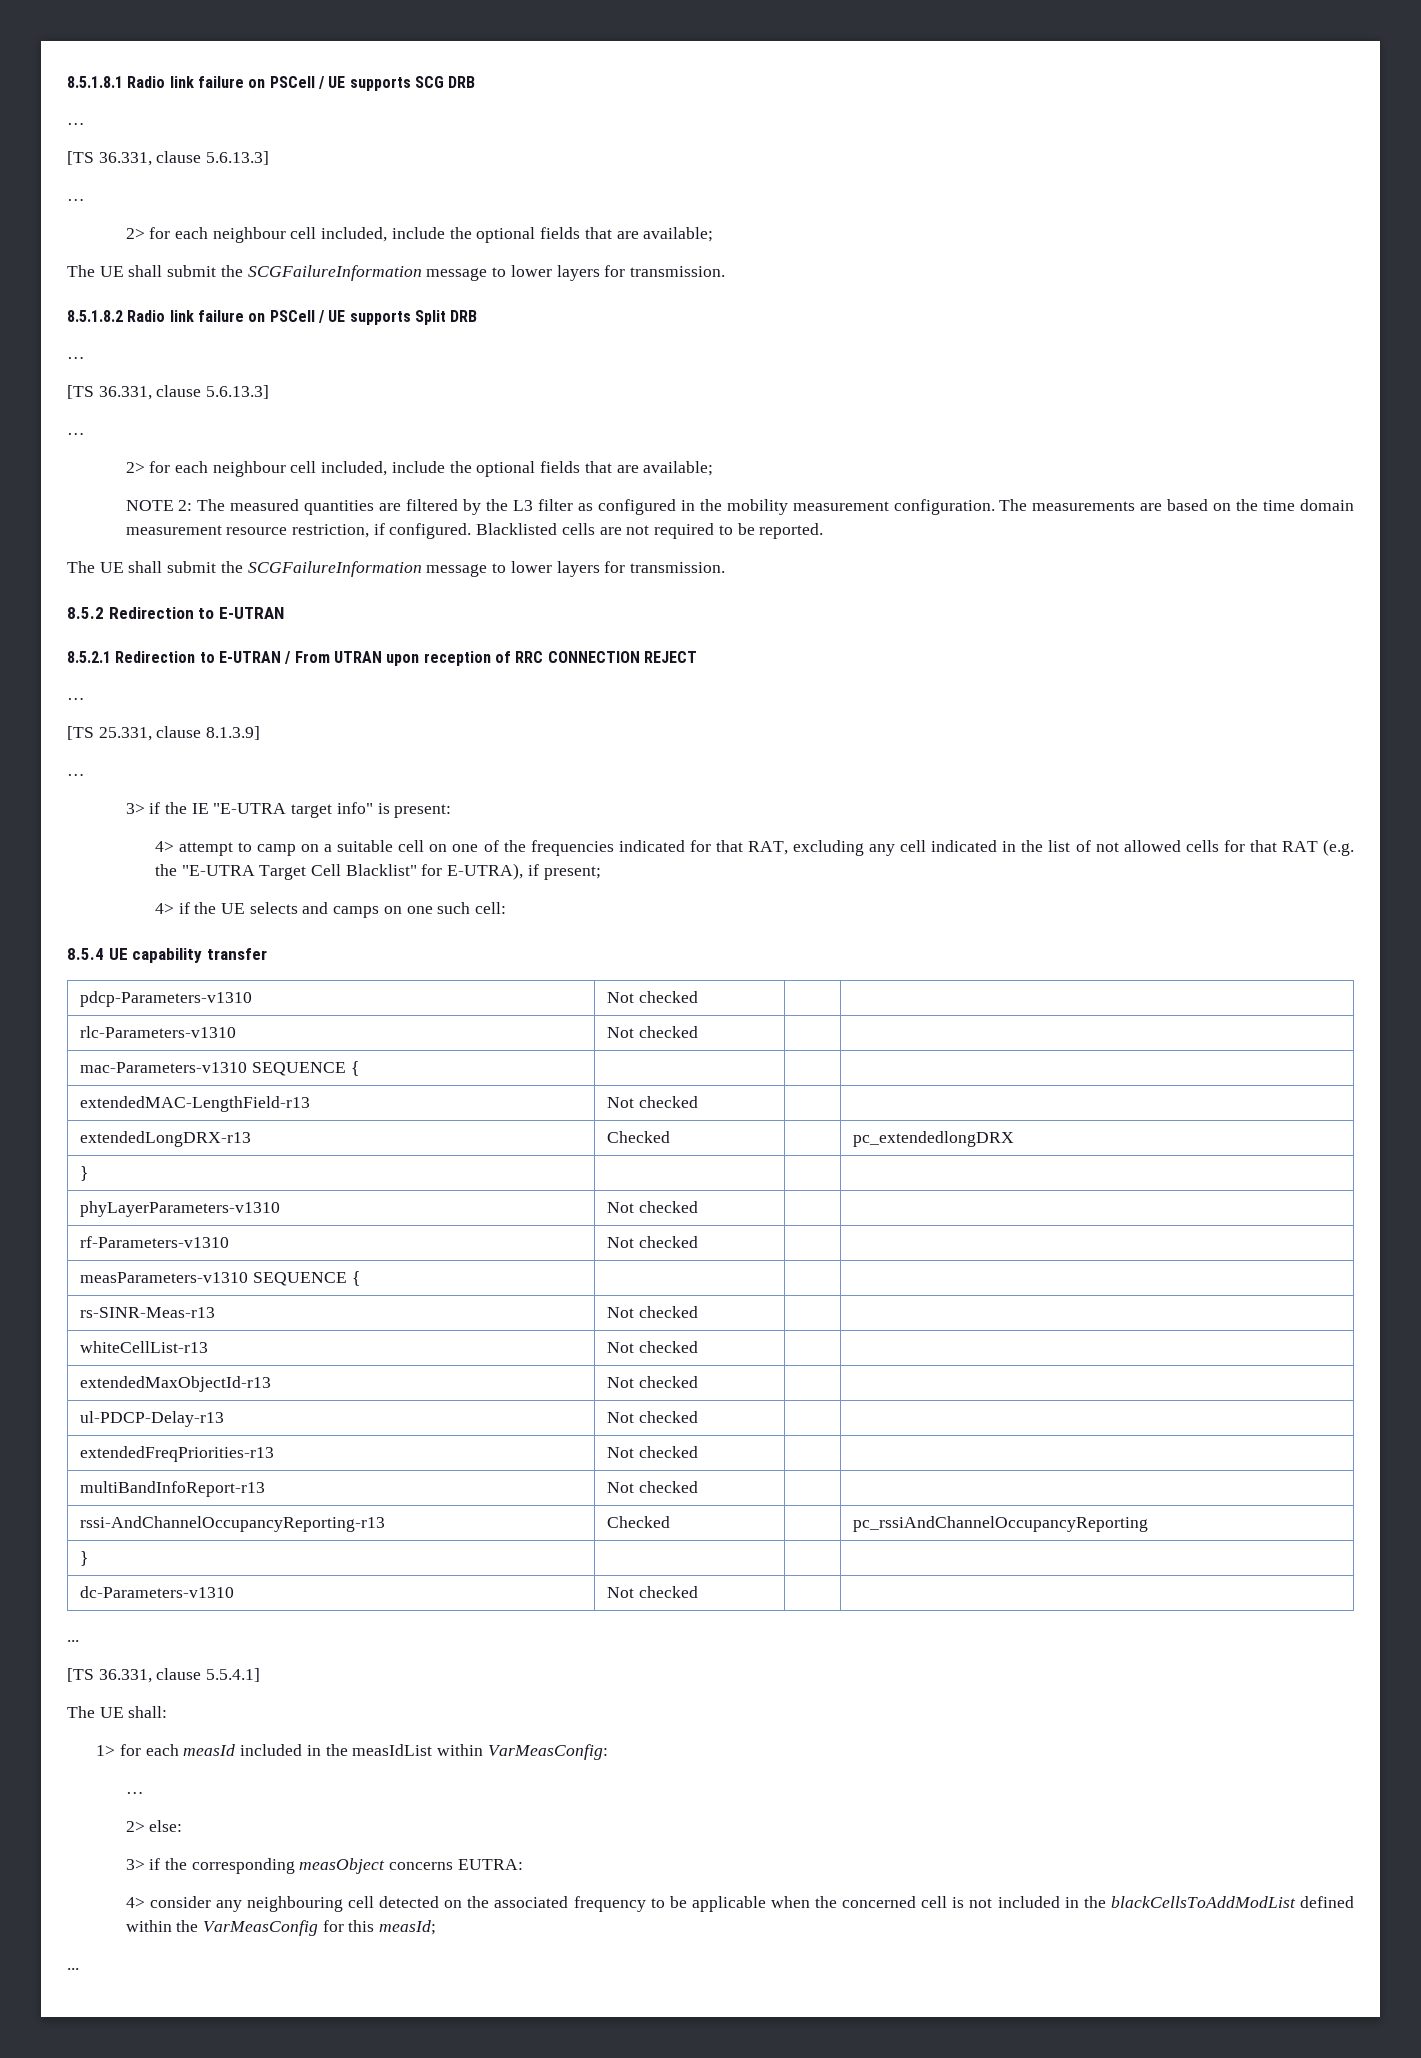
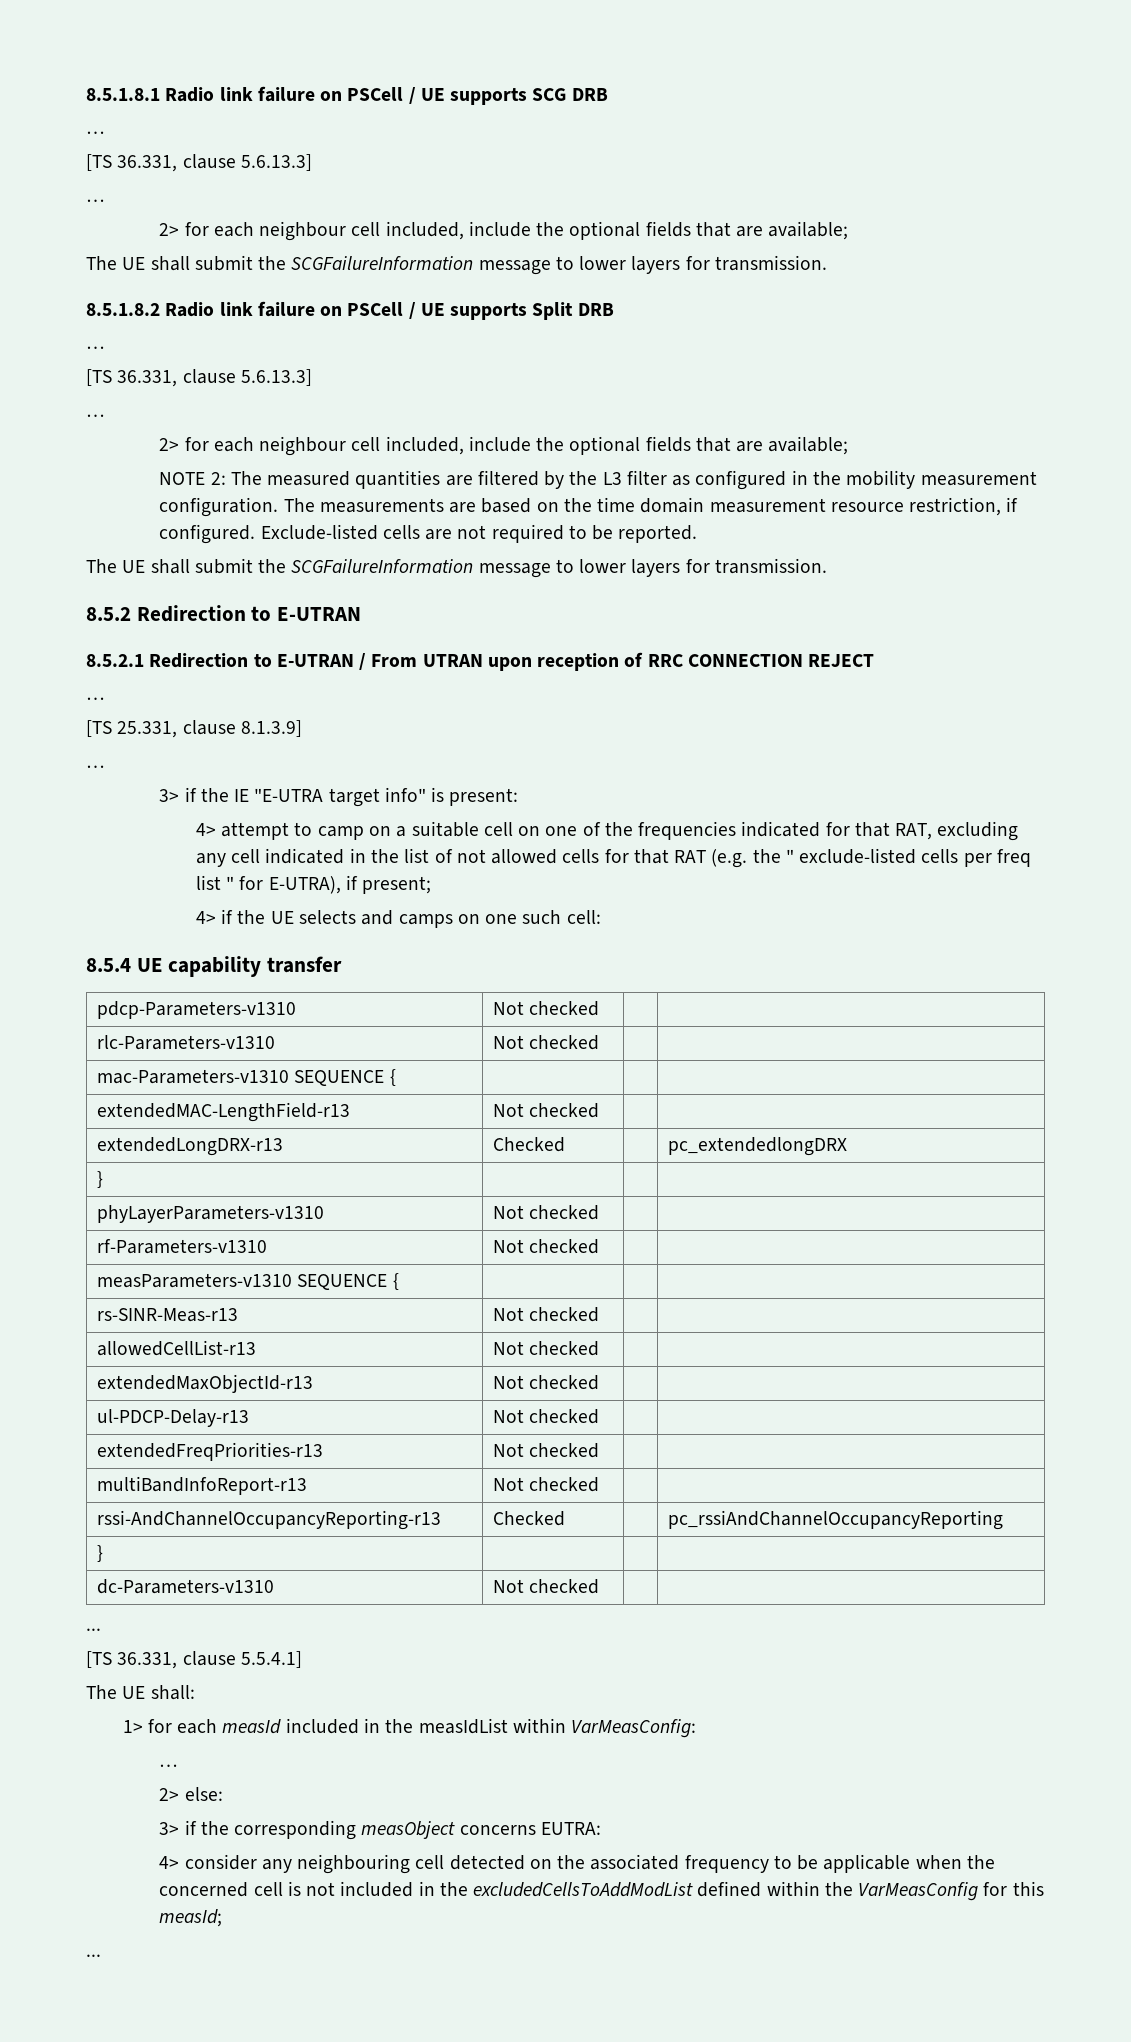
- Blacklisted cells are not required to be reported.
+ Exclude-listed cells are not required to be reported.
- 4> attempt to camp on a suitable cell on one of the frequencies indicated for that RAT, excluding any cell indicated in the list of not allowed cells for that RAT (e.g. the "E-UTRA Target Cell Blacklist" for E-UTRA), if present;
+ 4> attempt to camp on a suitable cell on one of the frequencies indicated for that RAT, excluding any cell indicated in the list of not allowed cells for that RAT (e.g. the " exclude-listed cells per freq list " for E-UTRA), if present;
- whiteCellList-r13 | Not checked | |
+ allowedCellList-r13 | Not checked | |
- 4> consider any neighbouring cell detected on the associated frequency to be applicable when the concerned cell is not included in the blackCellsToAddModList defined within the VarMeasConfig for this measId;
+ 4> consider any neighbouring cell detected on the associated frequency to be applicable when the concerned cell is not included in the excludedCellsToAddModList defined within the VarMeasConfig for this measId;

